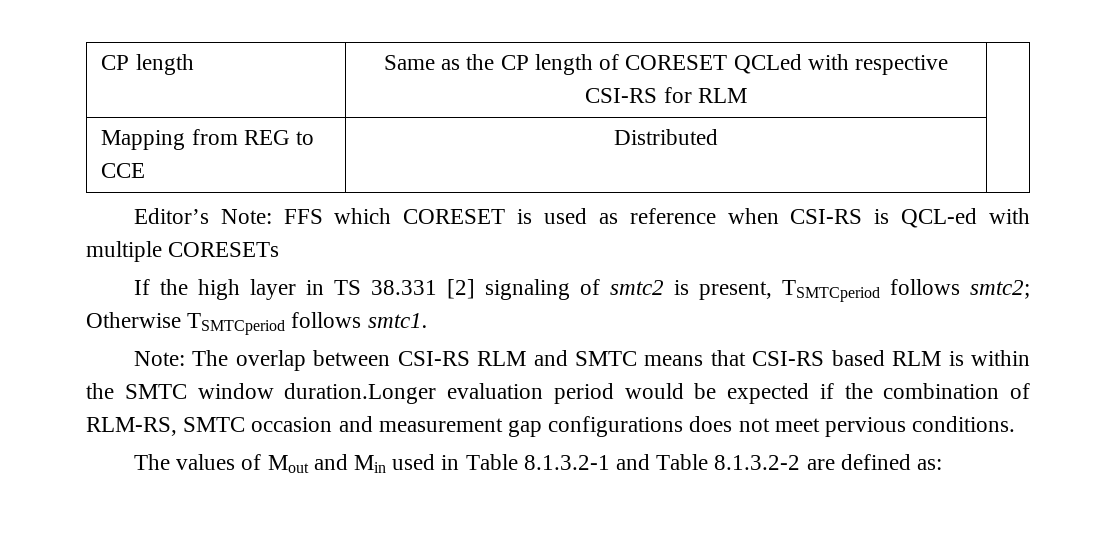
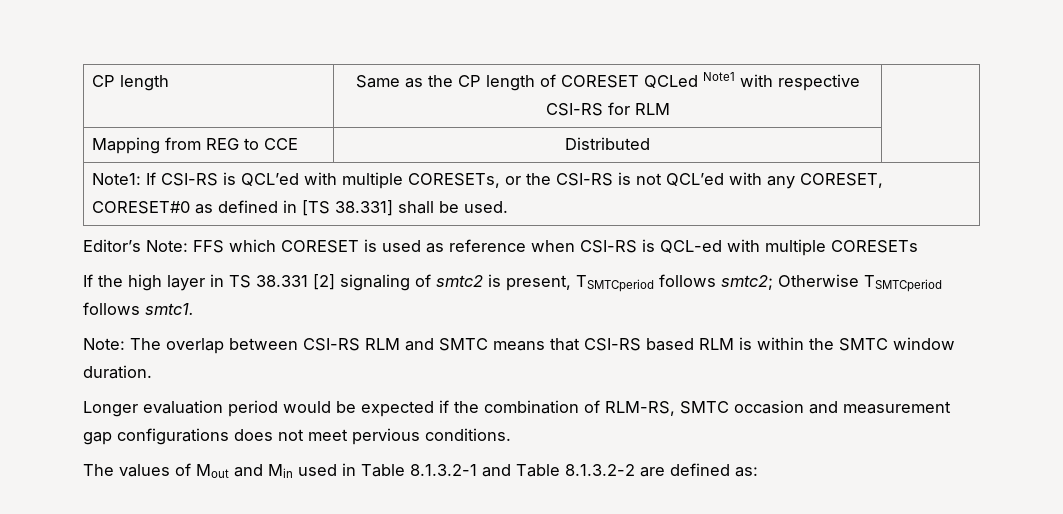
- CP length | Same as the CP length of CORESET QCLed with respective CSI-RS for RLM |
+ CP length | Same as the CP length of CORESET QCLed Note1 with respective CSI-RS for RLM |
+ Note1: If CSI-RS is QCL’ed with multiple CORESETs, or the CSI-RS is not QCL’ed with any CORESET, CORESET#0 as defined in [TS 38.331] shall be used.
- Note: The overlap between CSI-RS RLM and SMTC means that CSI-RS based RLM is within the SMTC window duration.Longer evaluation period would be expected if the combination of RLM-RS, SMTC occasion and measurement gap configurations does not meet pervious conditions.
+ Note: The overlap between CSI-RS RLM and SMTC means that CSI-RS based RLM is within the SMTC window duration.
+ Longer evaluation period would be expected if the combination of RLM-RS, SMTC occasion and measurement gap configurations does not meet pervious conditions.

